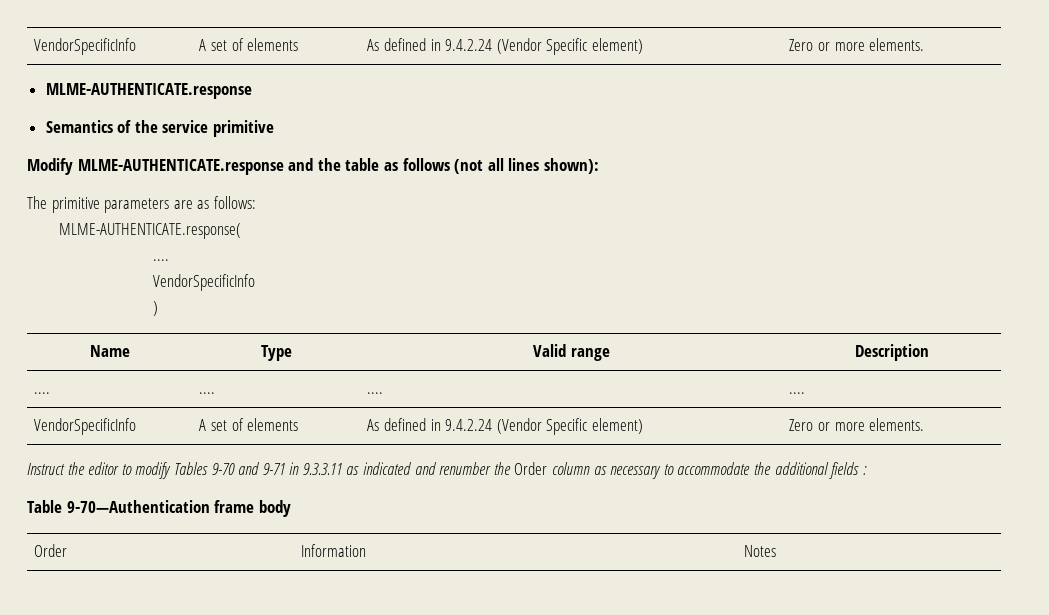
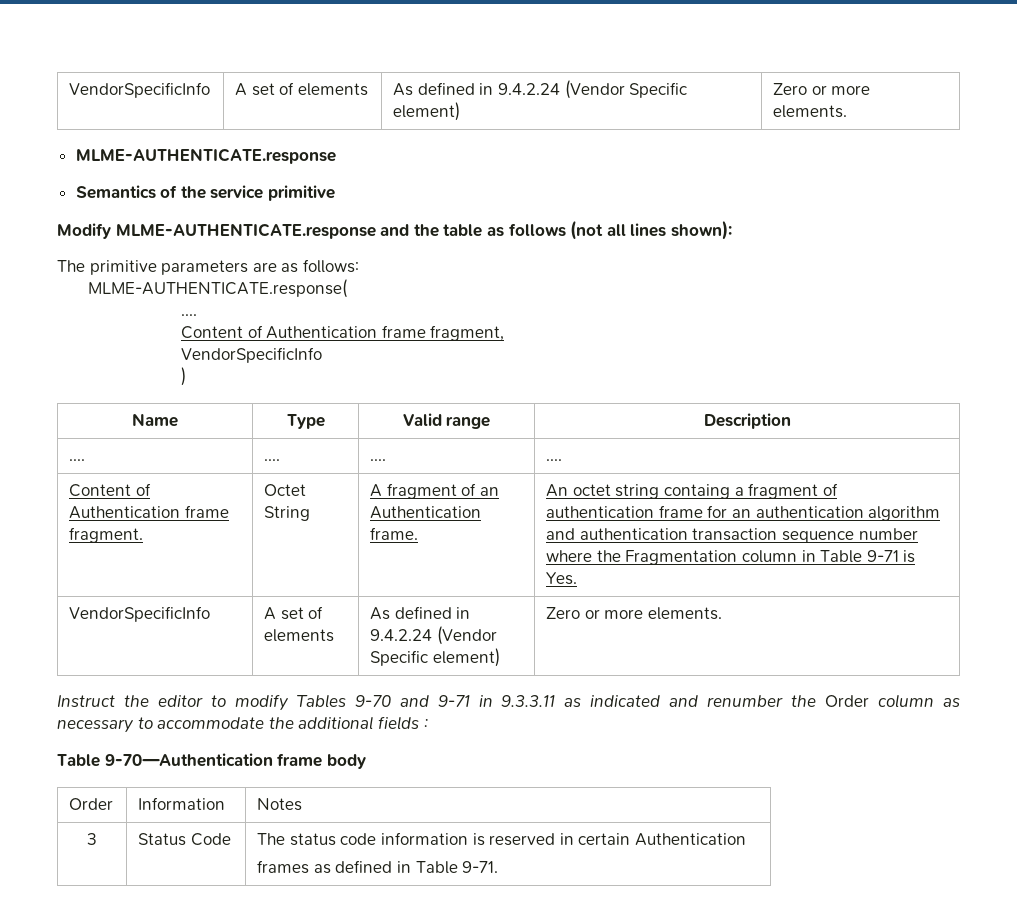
+ Content of Authentication frame fragment,
+ Content of Authentication frame fragment. | Octet String | A fragment of an Authentication frame. | An octet string containg a fragment of authentication frame for an authentication algorithm and authentication transaction sequence number where the Fragmentation column in Table 9-71 is Yes.
+ 3 | Status Code | The status code information is reserved in certain Authentication
+ frames as defined in Table 9-71.

